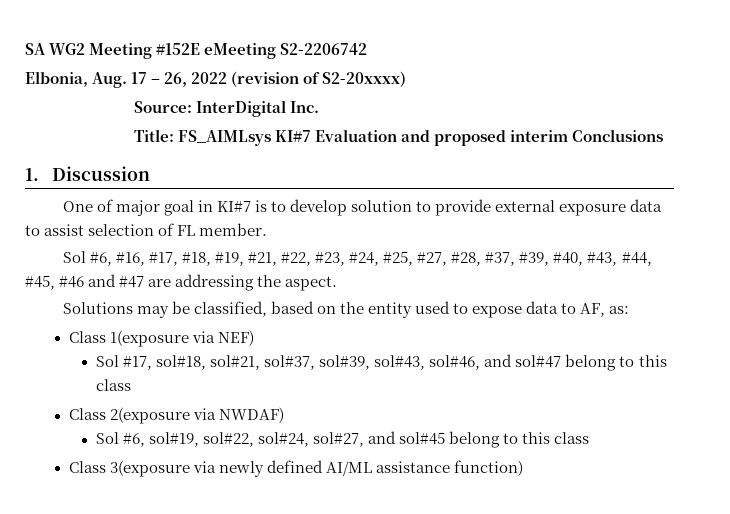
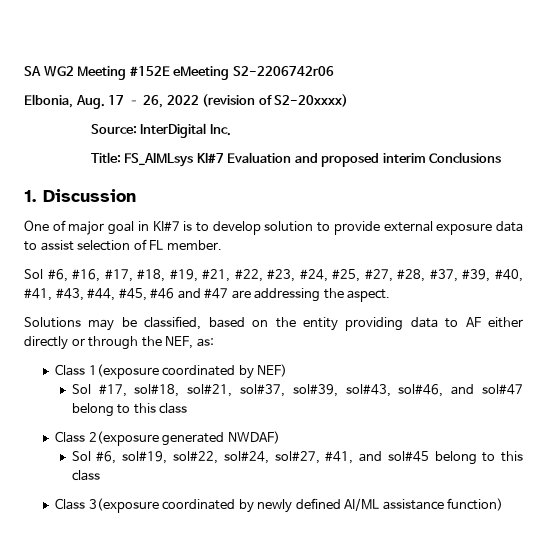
- SA WG2 Meeting #152E eMeeting S2-2206742
+ SA WG2 Meeting #152E eMeeting S2-2206742r06
- Sol #6, #16, #17, #18, #19, #21, #22, #23, #24, #25, #27, #28, #37, #39, #40, #43, #44, #45, #46 and #47 are addressing the aspect.
+ Sol #6, #16, #17, #18, #19, #21, #22, #23, #24, #25, #27, #28, #37, #39, #40, #41, #43, #44, #45, #46 and #47 are addressing the aspect.
- Solutions may be classified, based on the entity used to expose data to AF, as:
+ Solutions may be classified, based on the entity providing data to AF either directly or through the NEF, as:
- Class 1(exposure via NEF)
+ Class 1(exposure coordinated by NEF)
- Class 2(exposure via NWDAF)
+ Class 2(exposure generated NWDAF)
- Sol #6, sol#19, sol#22, sol#24, sol#27, and sol#45 belong to this class
+ Sol #6, sol#19, sol#22, sol#24, sol#27, #41, and sol#45 belong to this class
- Class 3(exposure via newly defined AI/ML assistance function)
+ Class 3(exposure coordinated by newly defined AI/ML assistance function)

